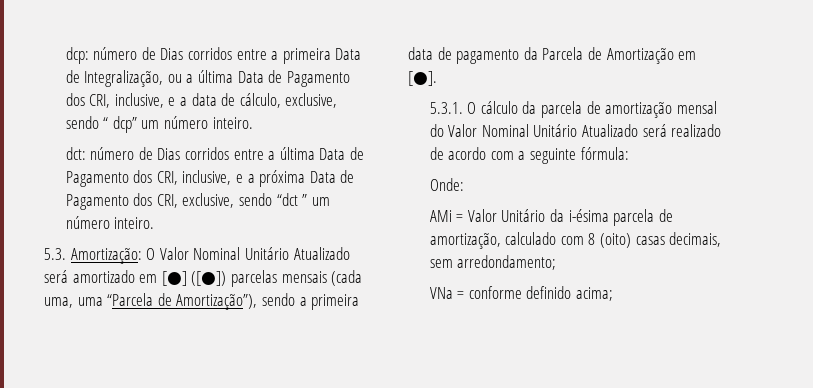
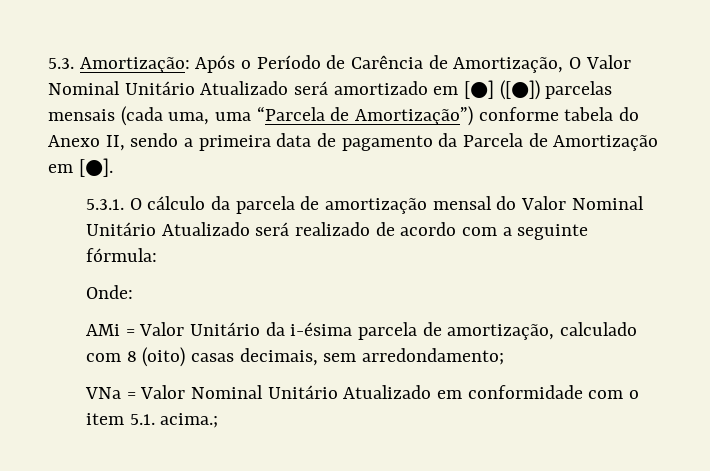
- dcp: número de Dias corridos entre a primeira Data de Integralização, ou a última Data de Pagamento dos CRI, inclusive, e a data de cálculo, exclusive, sendo “ dcp” um número inteiro.
- dct: número de Dias corridos entre a última Data de Pagamento dos CRI, inclusive, e a próxima Data de Pagamento dos CRI, exclusive, sendo “dct ” um número inteiro.
- 5.3. Amortização: O Valor Nominal Unitário Atualizado será amortizado em [●] ([●]) parcelas mensais (cada uma, uma “Parcela de Amortização”), sendo a primeira data de pagamento da Parcela de Amortização em [●].
+ 5.3. Amortização: Após o Período de Carência de Amortização, O Valor Nominal Unitário Atualizado será amortizado em [●] ([●]) parcelas mensais (cada uma, uma “Parcela de Amortização”) conforme tabela do Anexo II, sendo a primeira data de pagamento da Parcela de Amortização em [●].
- VNa = conforme definido acima;
+ VNa = Valor Nominal Unitário Atualizado em conformidade com o item 5.1. acima.;

